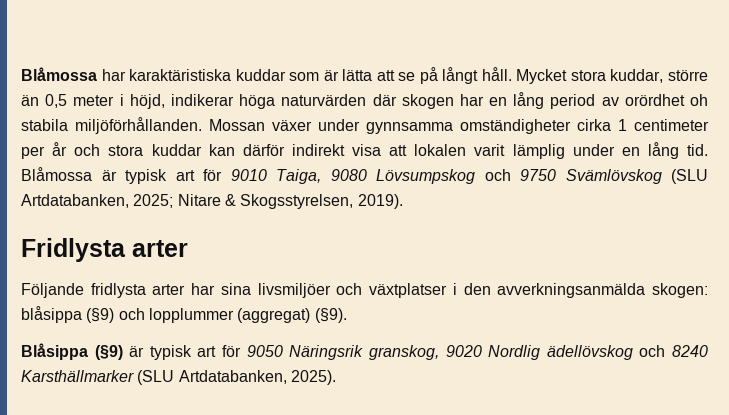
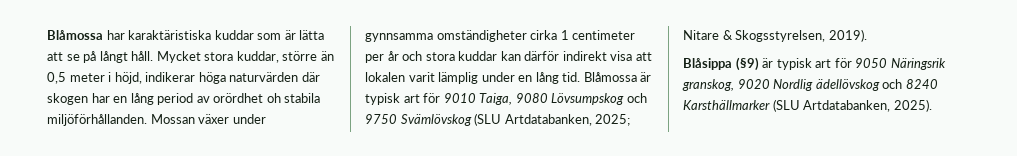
- Fridlysta arter
- Följande fridlysta arter har sina livsmiljöer och växtplatser i den avverkningsanmälda skogen: blåsippa (§9) och lopplummer (aggregat) (§9).

